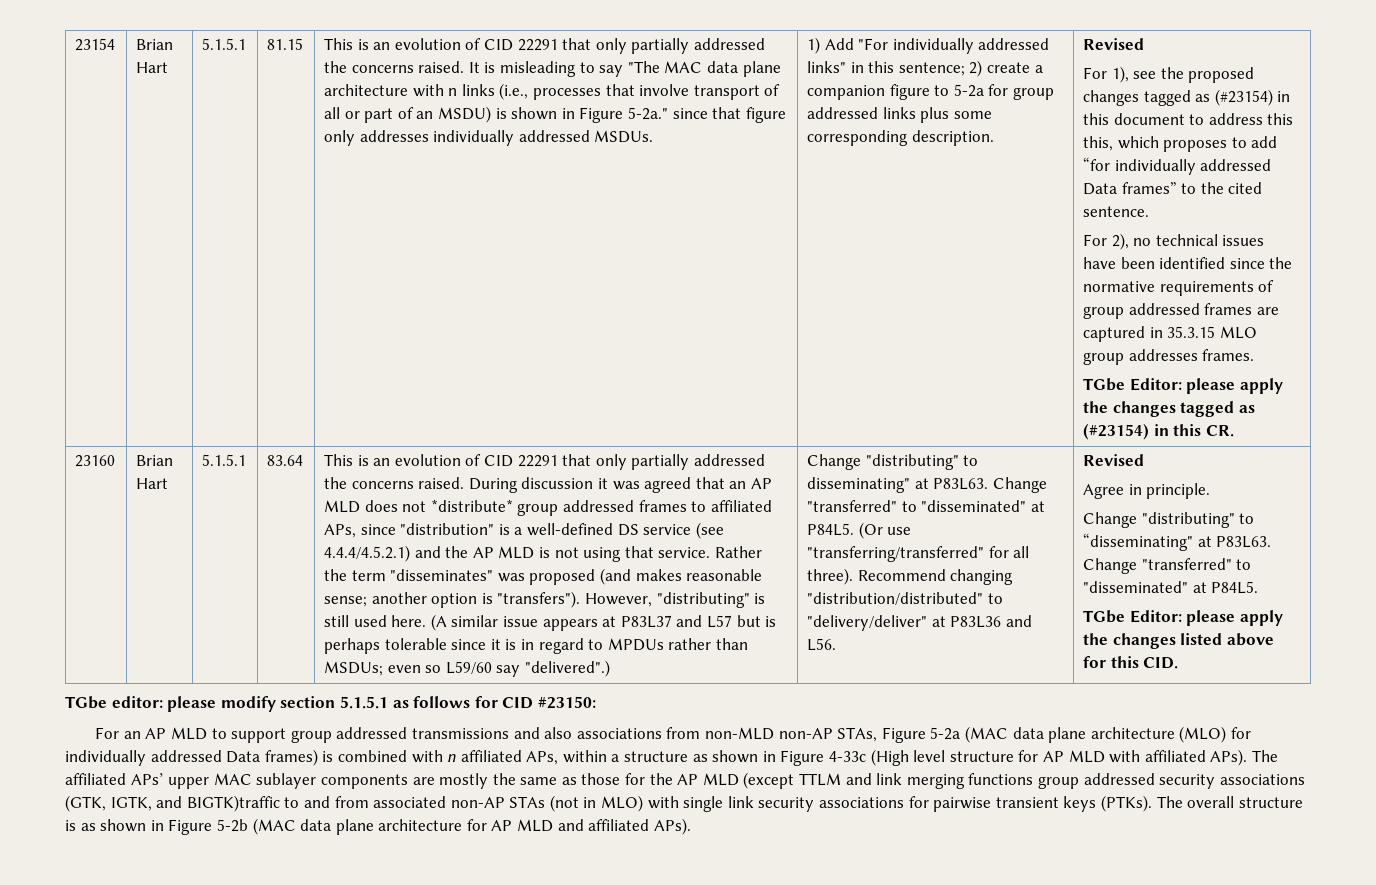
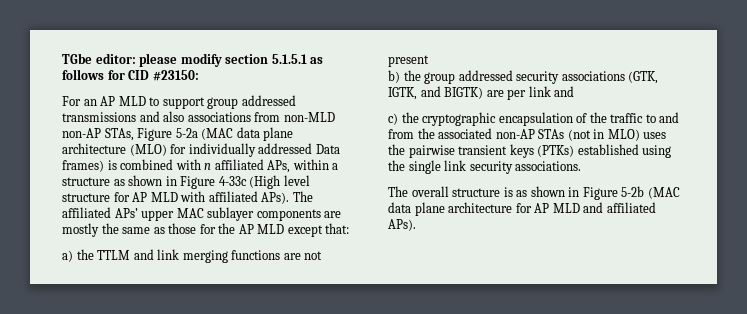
- 23154 | Brian Hart | 5.1.5.1 | 81.15 | This is an evolution of CID 22291 that only partially addressed the concerns raised. It is misleading to say "The MAC data plane architecture with n links (i.e., processes that involve transport of all or part of an MSDU) is shown in Figure 5-2a." since that figure only addresses individually addressed MSDUs. | 1) Add "For individually addressed links" in this sentence; 2) create a companion figure to 5-2a for group addressed links plus some corresponding description. | Revised
- For 1), see the proposed changes tagged as (#23154) in this document to address this this, which proposes to add “for individually addressed Data frames” to the cited sentence.
- For 2), no technical issues have been identified since the normative requirements of group addressed frames are captured in 35.3.15 MLO group addresses frames.
- TGbe Editor: please apply the changes tagged as (#23154) in this CR.
- 23160 | Brian Hart | 5.1.5.1 | 83.64 | This is an evolution of CID 22291 that only partially addressed the concerns raised. During discussion it was agreed that an AP MLD does not *distribute* group addressed frames to affiliated APs, since "distribution" is a well-defined DS service (see 4.4.4/4.5.2.1) and the AP MLD is not using that service. Rather the term "disseminates" was proposed (and makes reasonable sense; another option is "transfers"). However, "distributing" is still used here. (A similar issue appears at P83L37 and L57 but is perhaps tolerable since it is in regard to MPDUs rather than MSDUs; even so L59/60 say "delivered".) | Change "distributing" to disseminating" at P83L63. Change "transferred" to "disseminated" at P84L5. (Or use "transferring/transferred" for all three). Recommend changing "distribution/distributed" to "delivery/deliver" at P83L36 and L56. | Revised
- Agree in principle.
- Change "distributing" to “disseminating" at P83L63. Change "transferred" to "disseminated" at P84L5.
- TGbe Editor: please apply the changes listed above for this CID.
- The affiliated APs’ upper MAC sublayer components are mostly the same as those for the AP MLD (except TTLM and link merging functions group addressed security associations (GTK, IGTK, and BIGTK)traffic to and from associated non-AP STAs (not in MLO) with single link security associations for pairwise transient keys (PTKs). The overall structure is as shown in Figure 5-2b (MAC data plane architecture for AP MLD and affiliated APs).
+ The affiliated APs’ upper MAC sublayer components are mostly the same as those for the AP MLD except that:
+ a) the TTLM and link merging functions are not present
+ b) the group addressed security associations (GTK, IGTK, and BIGTK) are per link and
+ c) the cryptographic encapsulation of the traffic to and from the associated non-AP STAs (not in MLO) uses the pairwise transient keys (PTKs) established using the single link security associations.
+ The overall structure is as shown in Figure 5-2b (MAC data plane architecture for AP MLD and affiliated APs).

